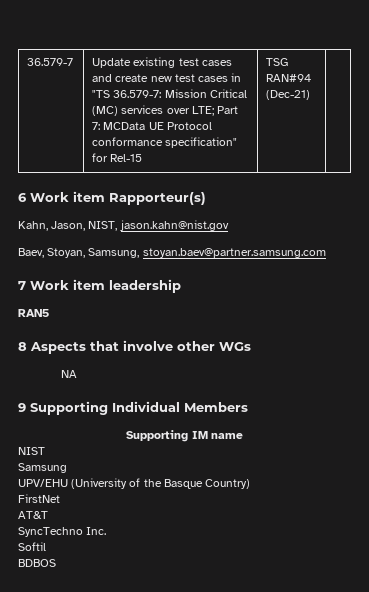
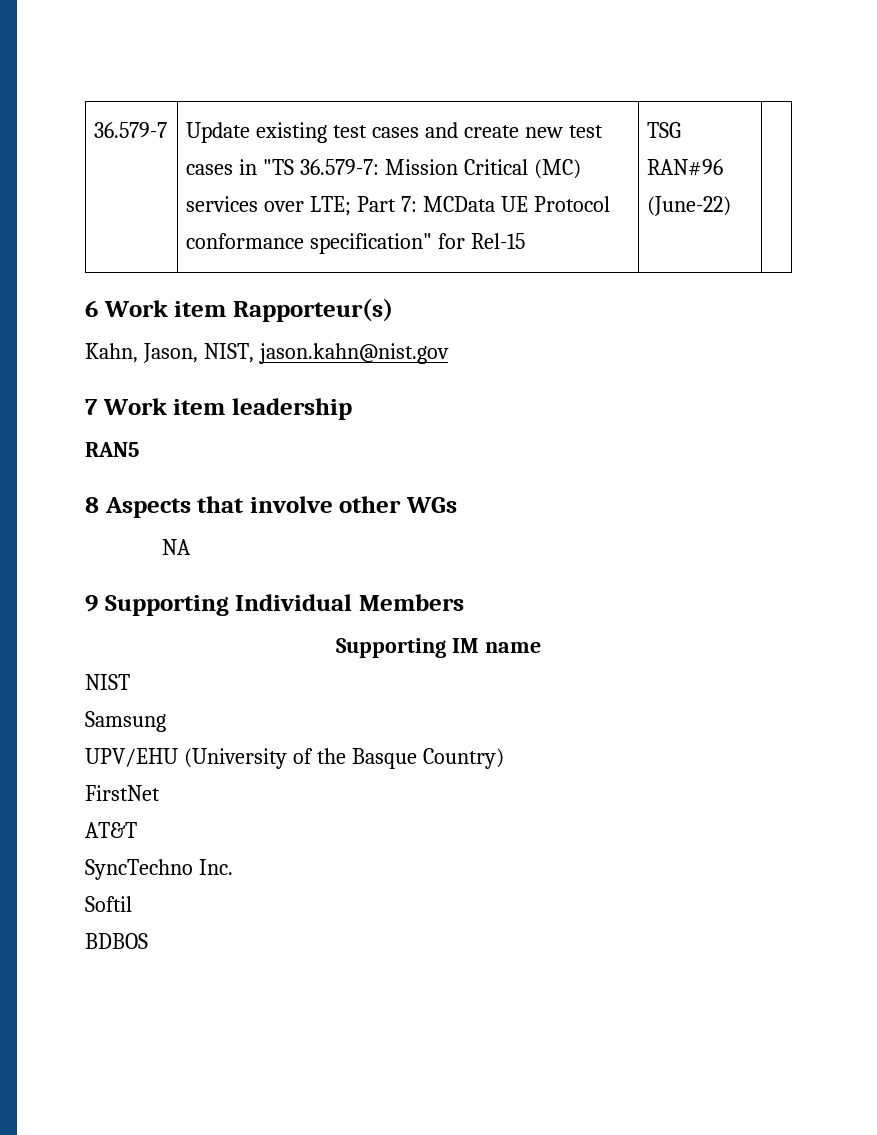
- 36.579-7 | Update existing test cases and create new test cases in "TS 36.579-7: Mission Critical (MC) services over LTE; Part 7: MCData UE Protocol conformance specification" for Rel-15 | TSG RAN#94 (Dec-21) |
+ 36.579-7 | Update existing test cases and create new test cases in "TS 36.579-7: Mission Critical (MC) services over LTE; Part 7: MCData UE Protocol conformance specification" for Rel-15 | TSG RAN#96 (June-22) |
- Baev, Stoyan, Samsung, stoyan.baev@partner.samsung.com

